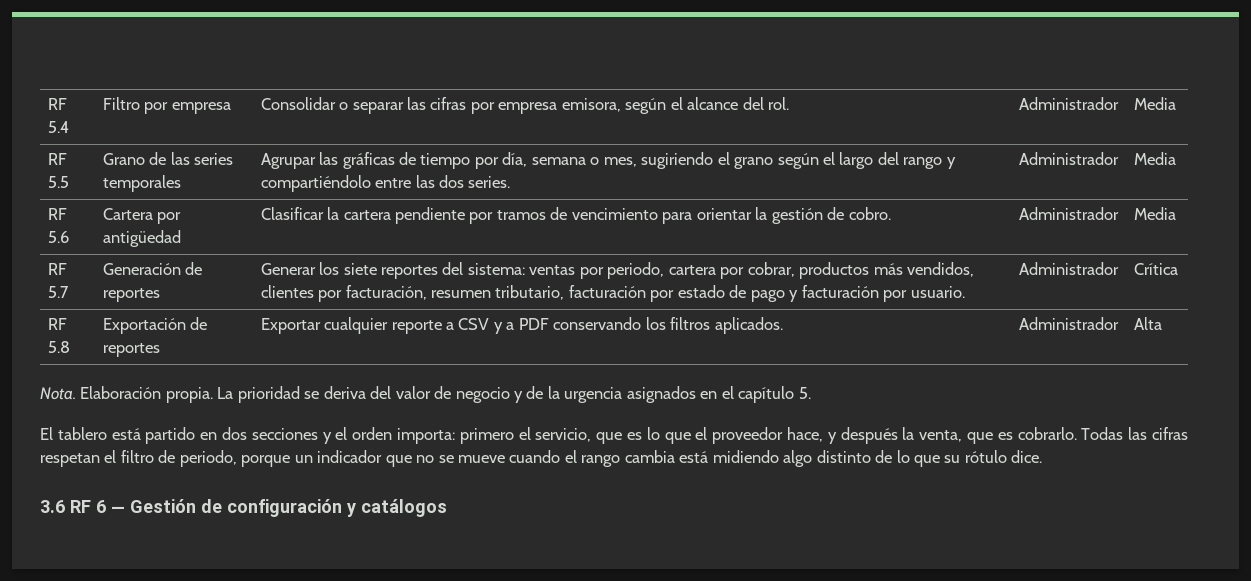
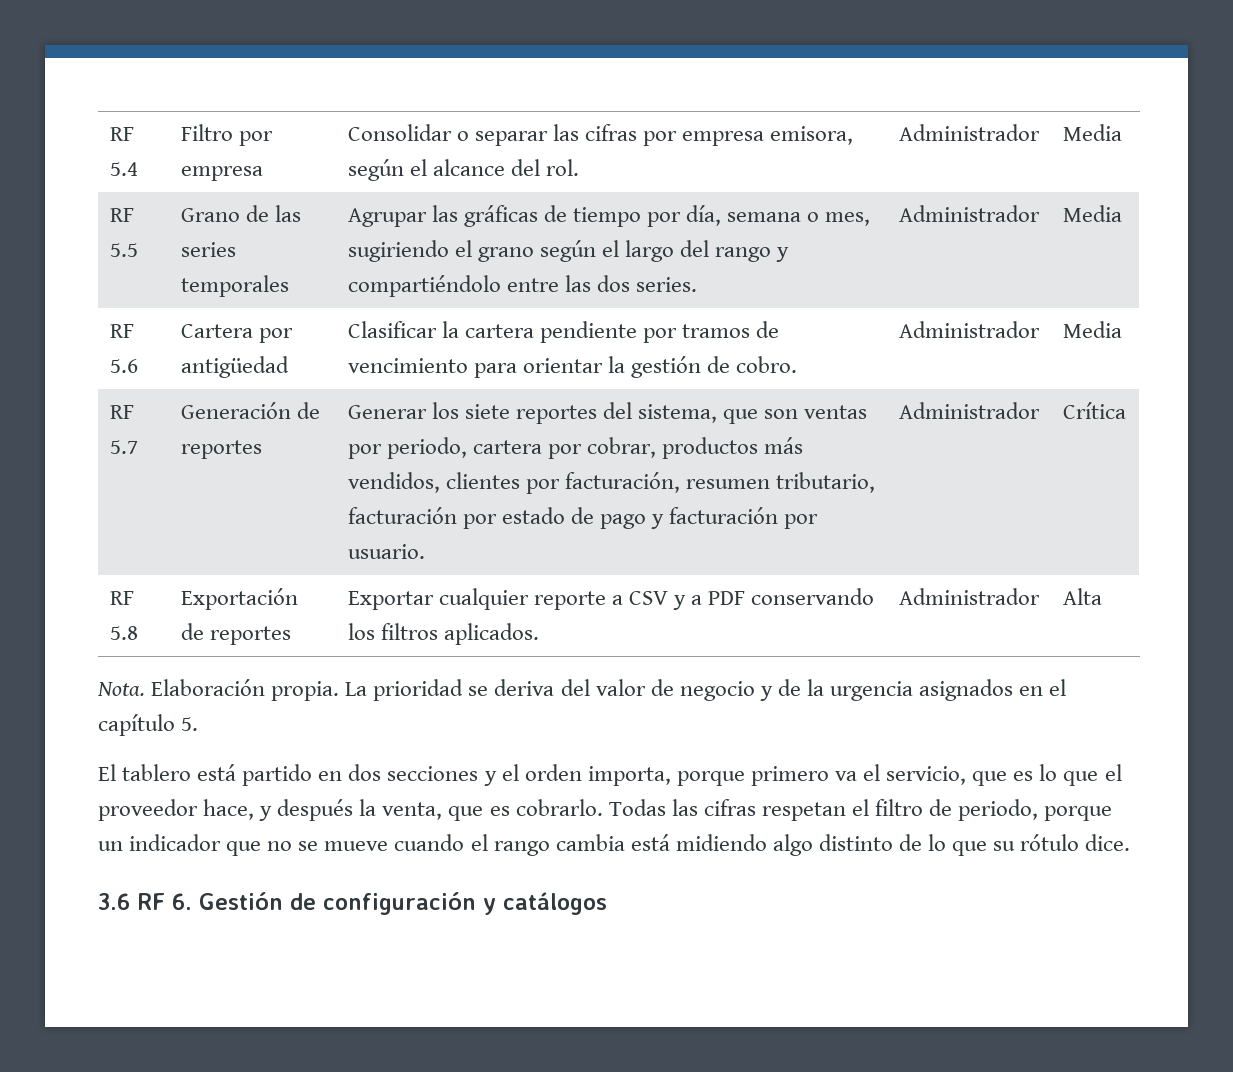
- RF 5.7 | Generación de reportes | Generar los siete reportes del sistema: ventas por periodo, cartera por cobrar, productos más vendidos, clientes por facturación, resumen tributario, facturación por estado de pago y facturación por usuario. | Administrador | Crítica
+ RF 5.7 | Generación de reportes | Generar los siete reportes del sistema, que son ventas por periodo, cartera por cobrar, productos más vendidos, clientes por facturación, resumen tributario, facturación por estado de pago y facturación por usuario. | Administrador | Crítica
- El tablero está partido en dos secciones y el orden importa: primero el servicio, que es lo que el proveedor hace, y después la venta, que es cobrarlo.
+ El tablero está partido en dos secciones y el orden importa, porque primero va el servicio, que es lo que el proveedor hace, y después la venta, que es cobrarlo.
- 3.6 RF 6 — Gestión de configuración y catálogos
+ 3.6 RF 6. Gestión de configuración y catálogos

